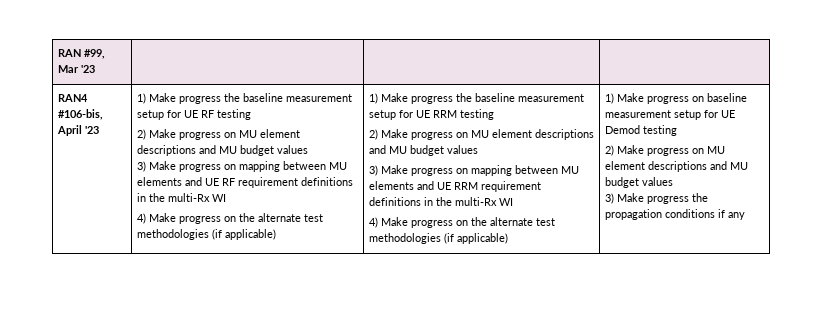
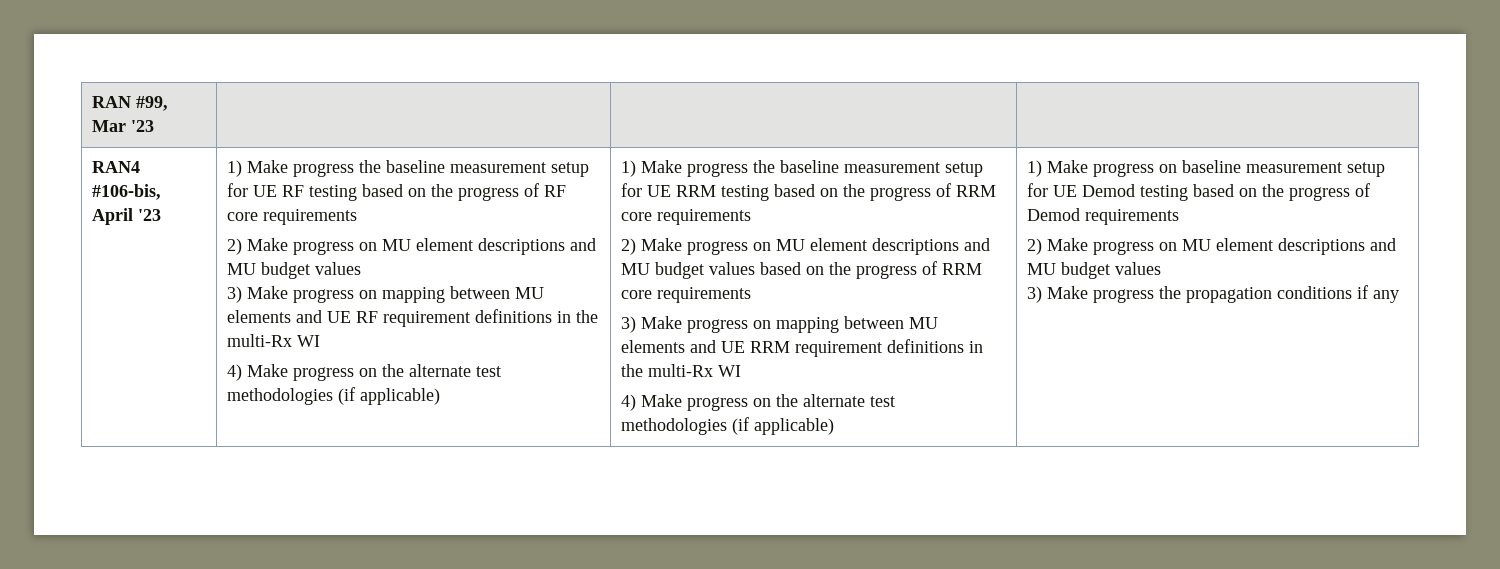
- 1) Make progress the baseline measurement setup for UE RF testing
+ 1) Make progress the baseline measurement setup for UE RF testing based on the progress of RF core requirements
- 1) Make progress the baseline measurement setup for UE RRM testing
- 2) Make progress on MU element descriptions and MU budget values
+ 1) Make progress the baseline measurement setup for UE RRM testing based on the progress of RRM core requirements
+ 2) Make progress on MU element descriptions and MU budget values based on the progress of RRM core requirements
- 1) Make progress on baseline measurement setup for UE Demod testing
+ 1) Make progress on baseline measurement setup for UE Demod testing based on the progress of Demod requirements

